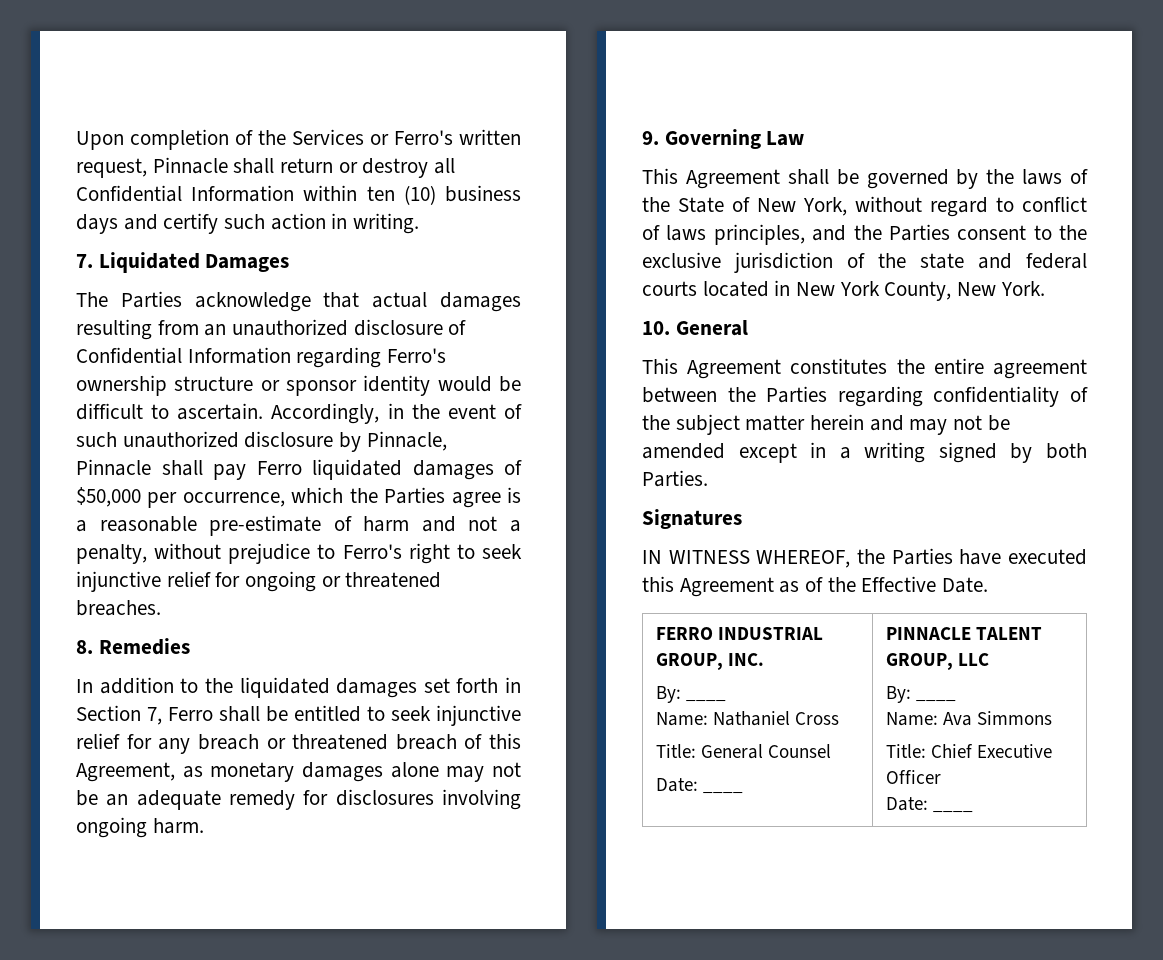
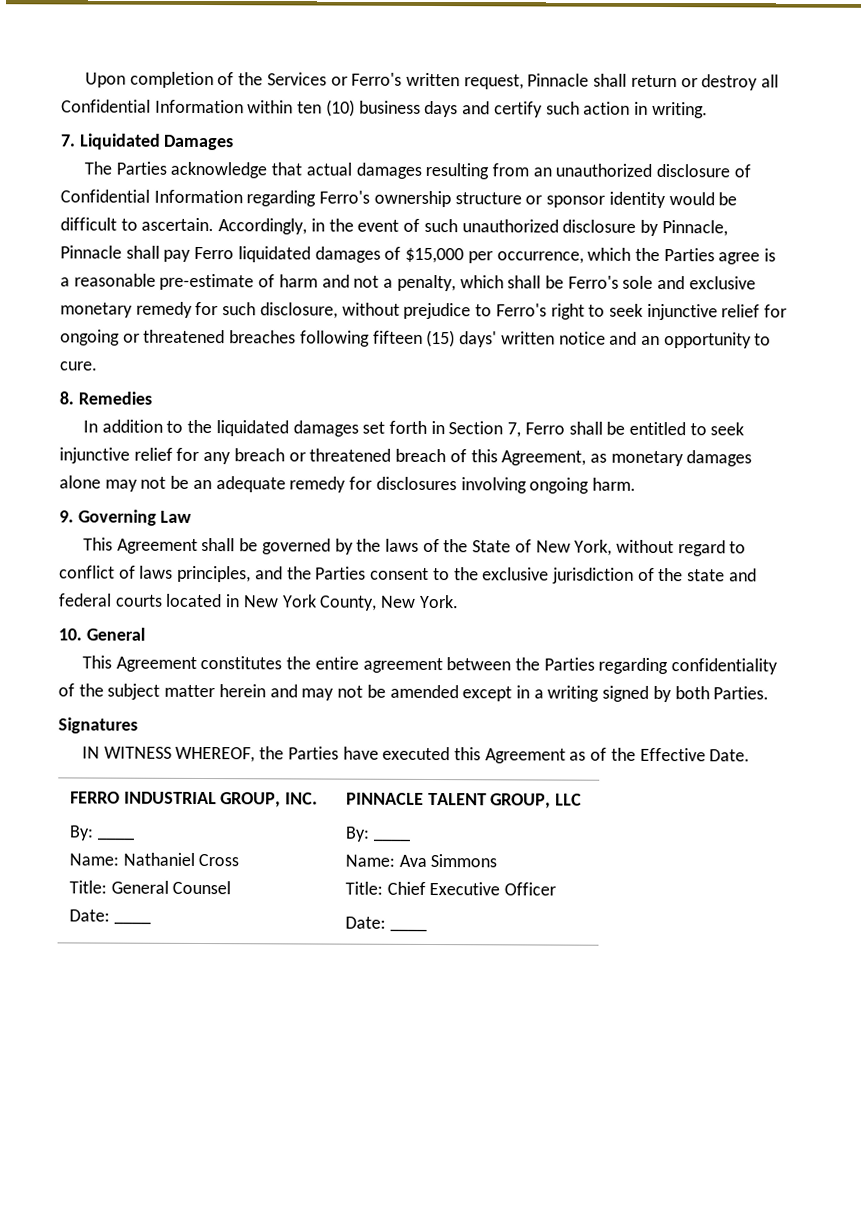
- Accordingly, in the event of such unauthorized disclosure by Pinnacle, Pinnacle shall pay Ferro liquidated damages of $50,000 per occurrence, which the Parties agree is a reasonable pre-estimate of harm and not a penalty, without prejudice to Ferro's right to seek injunctive relief for ongoing or threatened breaches.
+ Accordingly, in the event of such unauthorized disclosure by Pinnacle, Pinnacle shall pay Ferro liquidated damages of $15,000 per occurrence, which the Parties agree is a reasonable pre-estimate of harm and not a penalty, which shall be Ferro's sole and exclusive monetary remedy for such disclosure, without prejudice to Ferro's right to seek injunctive relief for ongoing or threatened breaches following fifteen (15) days' written notice and an opportunity to cure.

